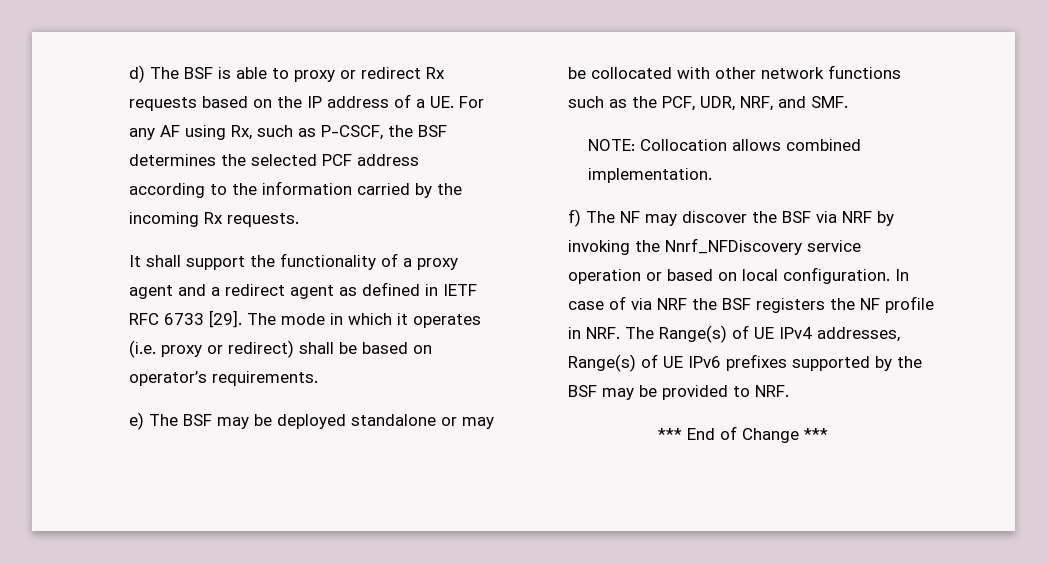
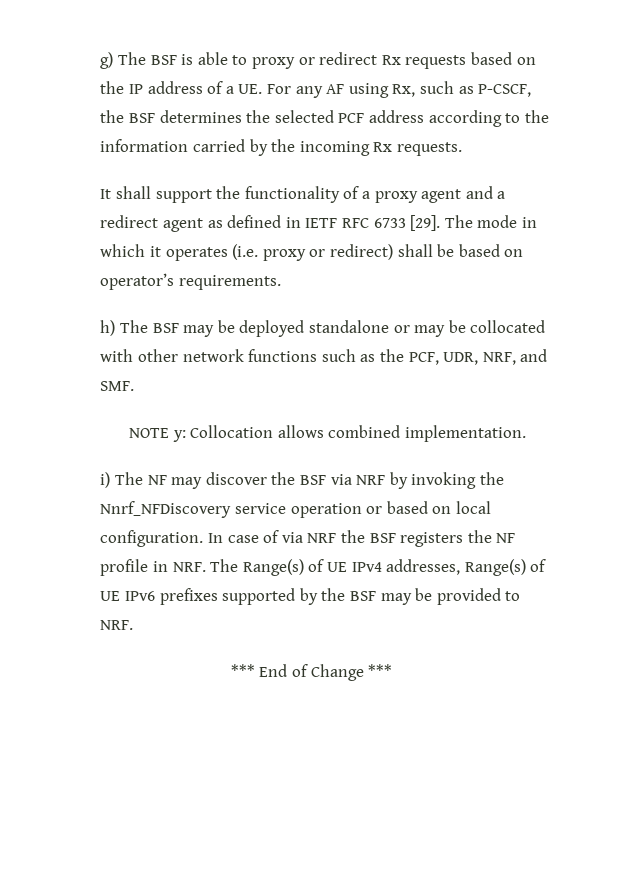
- d) The BSF is able to proxy or redirect Rx requests based on the IP address of a UE. For any AF using Rx, such as P-CSCF, the BSF determines the selected PCF address according to the information carried by the incoming Rx requests.
+ g) The BSF is able to proxy or redirect Rx requests based on the IP address of a UE. For any AF using Rx, such as P-CSCF, the BSF determines the selected PCF address according to the information carried by the incoming Rx requests.
- e) The BSF may be deployed standalone or may be collocated with other network functions such as the PCF, UDR, NRF, and SMF.
+ h) The BSF may be deployed standalone or may be collocated with other network functions such as the PCF, UDR, NRF, and SMF.
- NOTE: Collocation allows combined implementation.
+ NOTE y: Collocation allows combined implementation.
- f) The NF may discover the BSF via NRF by invoking the Nnrf_NFDiscovery service operation or based on local configuration.
+ i) The NF may discover the BSF via NRF by invoking the Nnrf_NFDiscovery service operation or based on local configuration.

